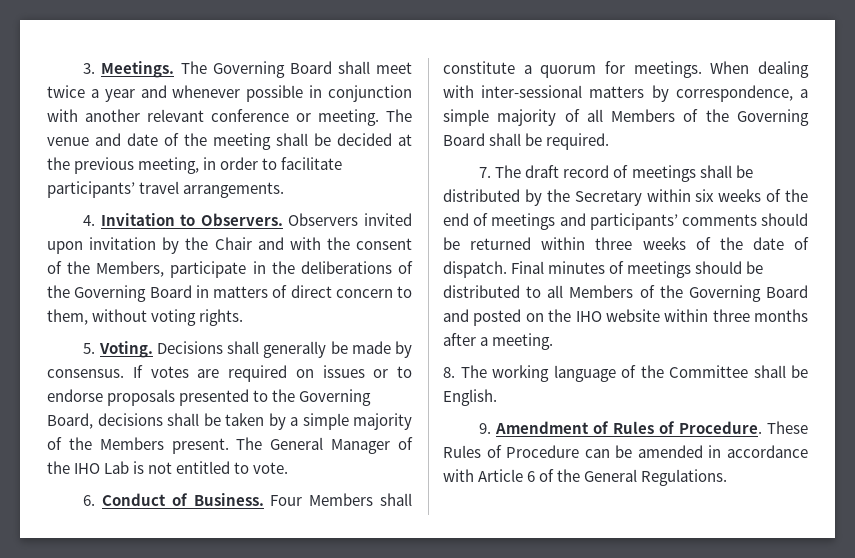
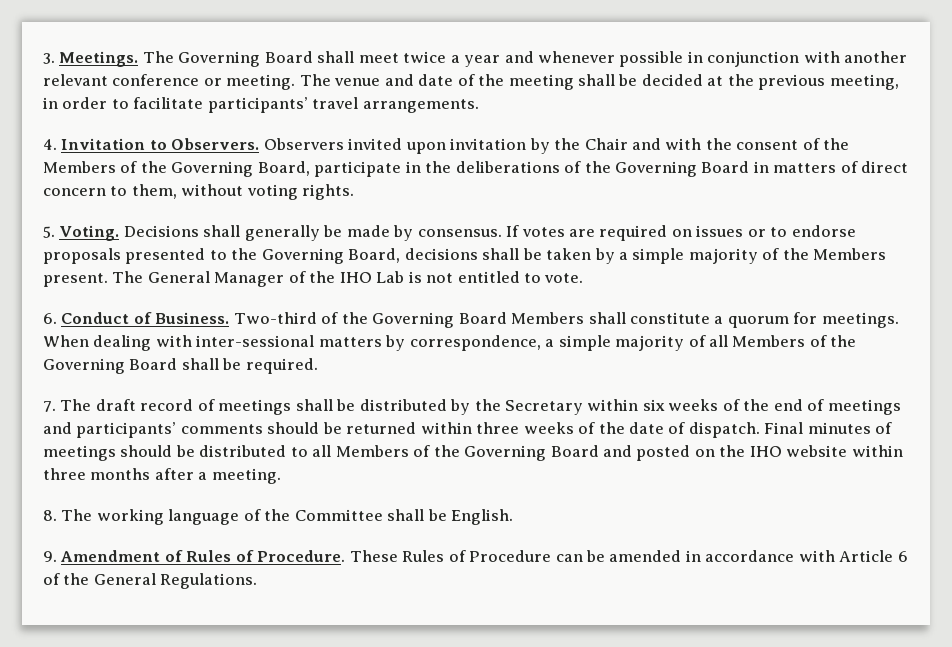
- Observers invited upon invitation by the Chair and with the consent of the Members, participate in the deliberations of the Governing Board in matters of direct concern to them, without voting rights.
+ Observers invited upon invitation by the Chair and with the consent of the Members of the Governing Board, participate in the deliberations of the Governing Board in matters of direct concern to them, without voting rights.
- Four Members shall constitute a quorum for meetings.
+ Two-third of the Governing Board Members shall constitute a quorum for meetings.

